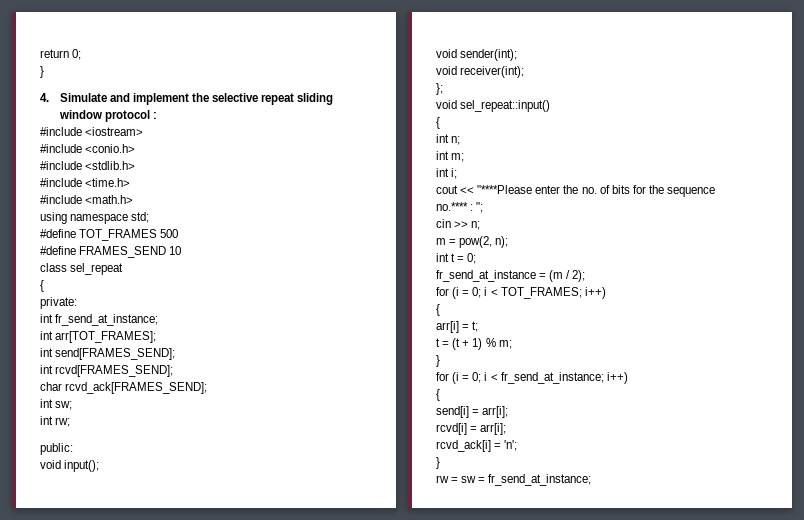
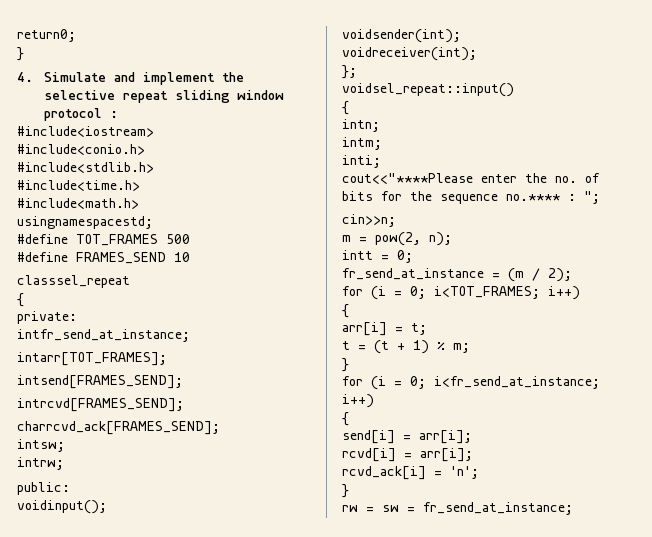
- return 0;
+ return0;
- #include <iostream>
- #include <conio.h>
- #include <stdlib.h>
- #include <time.h>
- #include <math.h>
- using namespace std;
+ #include<iostream>
+ #include<conio.h>
+ #include<stdlib.h>
+ #include<time.h>
+ #include<math.h>
+ usingnamespacestd;
- class sel_repeat
+ classsel_repeat
- int fr_send_at_instance;
- int arr[TOT_FRAMES];
- int send[FRAMES_SEND];
- int rcvd[FRAMES_SEND];
- char rcvd_ack[FRAMES_SEND];
- int sw;
- int rw;
+ intfr_send_at_instance;
+ intarr[TOT_FRAMES];
+ intsend[FRAMES_SEND];
+ intrcvd[FRAMES_SEND];
+ charrcvd_ack[FRAMES_SEND];
+ intsw;
+ intrw;
  public:
- void input();
- void sender(int);
- void receiver(int);
+ voidinput();
+ voidsender(int);
+ voidreceiver(int);
- void sel_repeat::input()
+ voidsel_repeat::input()
  {
- int n;
- int m;
- int i;
- cout << "****Please enter the no. of bits for the sequence no.**** : ";
+ intn;
+ intm;
+ inti;
+ cout<<"****Please enter the no. of bits for the sequence no.**** : ";
- cin >> n;
+ cin>>n;
- int t = 0;
+ intt = 0;
- for (i = 0; i < TOT_FRAMES; i++)
+ for (i = 0; i<TOT_FRAMES; i++)
- for (i = 0; i < fr_send_at_instance; i++)
+ for (i = 0; i<fr_send_at_instance; i++)

